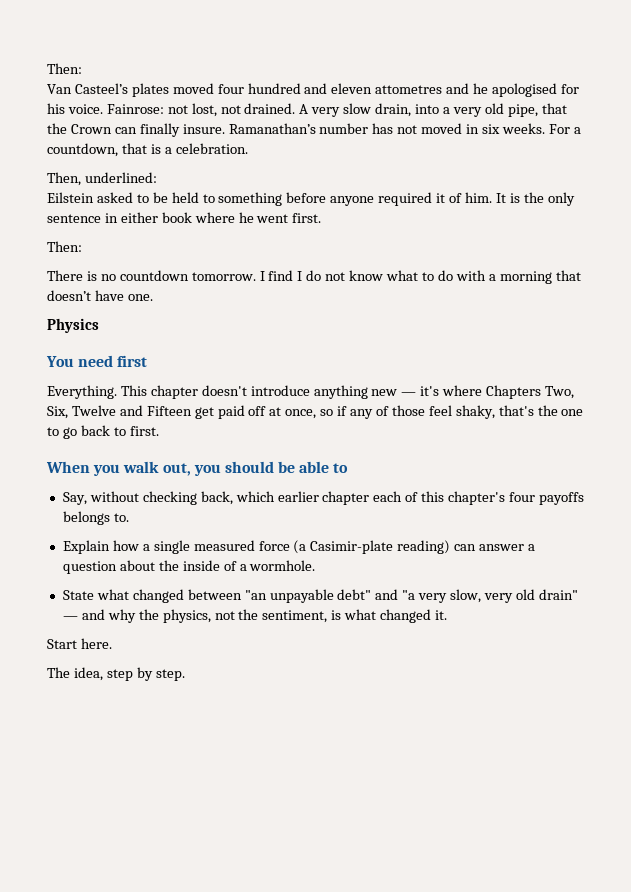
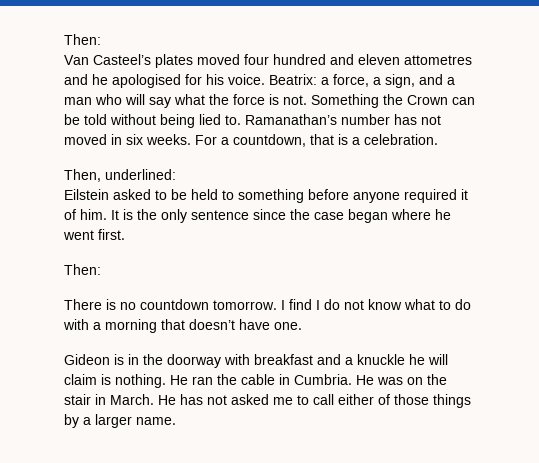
- Fainrose: not lost, not drained. A very slow drain, into a very old pipe, that the Crown can finally insure.
+ Beatrix: a force, a sign, and a man who will say what the force is not. Something the Crown can be told without being lied to.
- It is the only sentence in either book where he went first.
+ It is the only sentence since the case began where he went first.
- Physics
- You need first
- Everything. This chapter doesn't introduce anything new — it's where Chapters Two, Six, Twelve and Fifteen get paid off at once, so if any of those feel shaky, that's the one to go back to first.
- When you walk out, you should be able to
- Say, without checking back, which earlier chapter each of this chapter's four payoffs belongs to.
- Explain how a single measured force (a Casimir-plate reading) can answer a question about the inside of a wormhole.
- State what changed between "an unpayable debt" and "a very slow, very old drain" — and why the physics, not the sentiment, is what changed it.
- Start here.
- The idea, step by step.
+ Gideon is in the doorway with breakfast and a knuckle he will claim is nothing. He ran the cable in Cumbria. He was on the stair in March. He has not asked me to call either of those things by a larger name.

